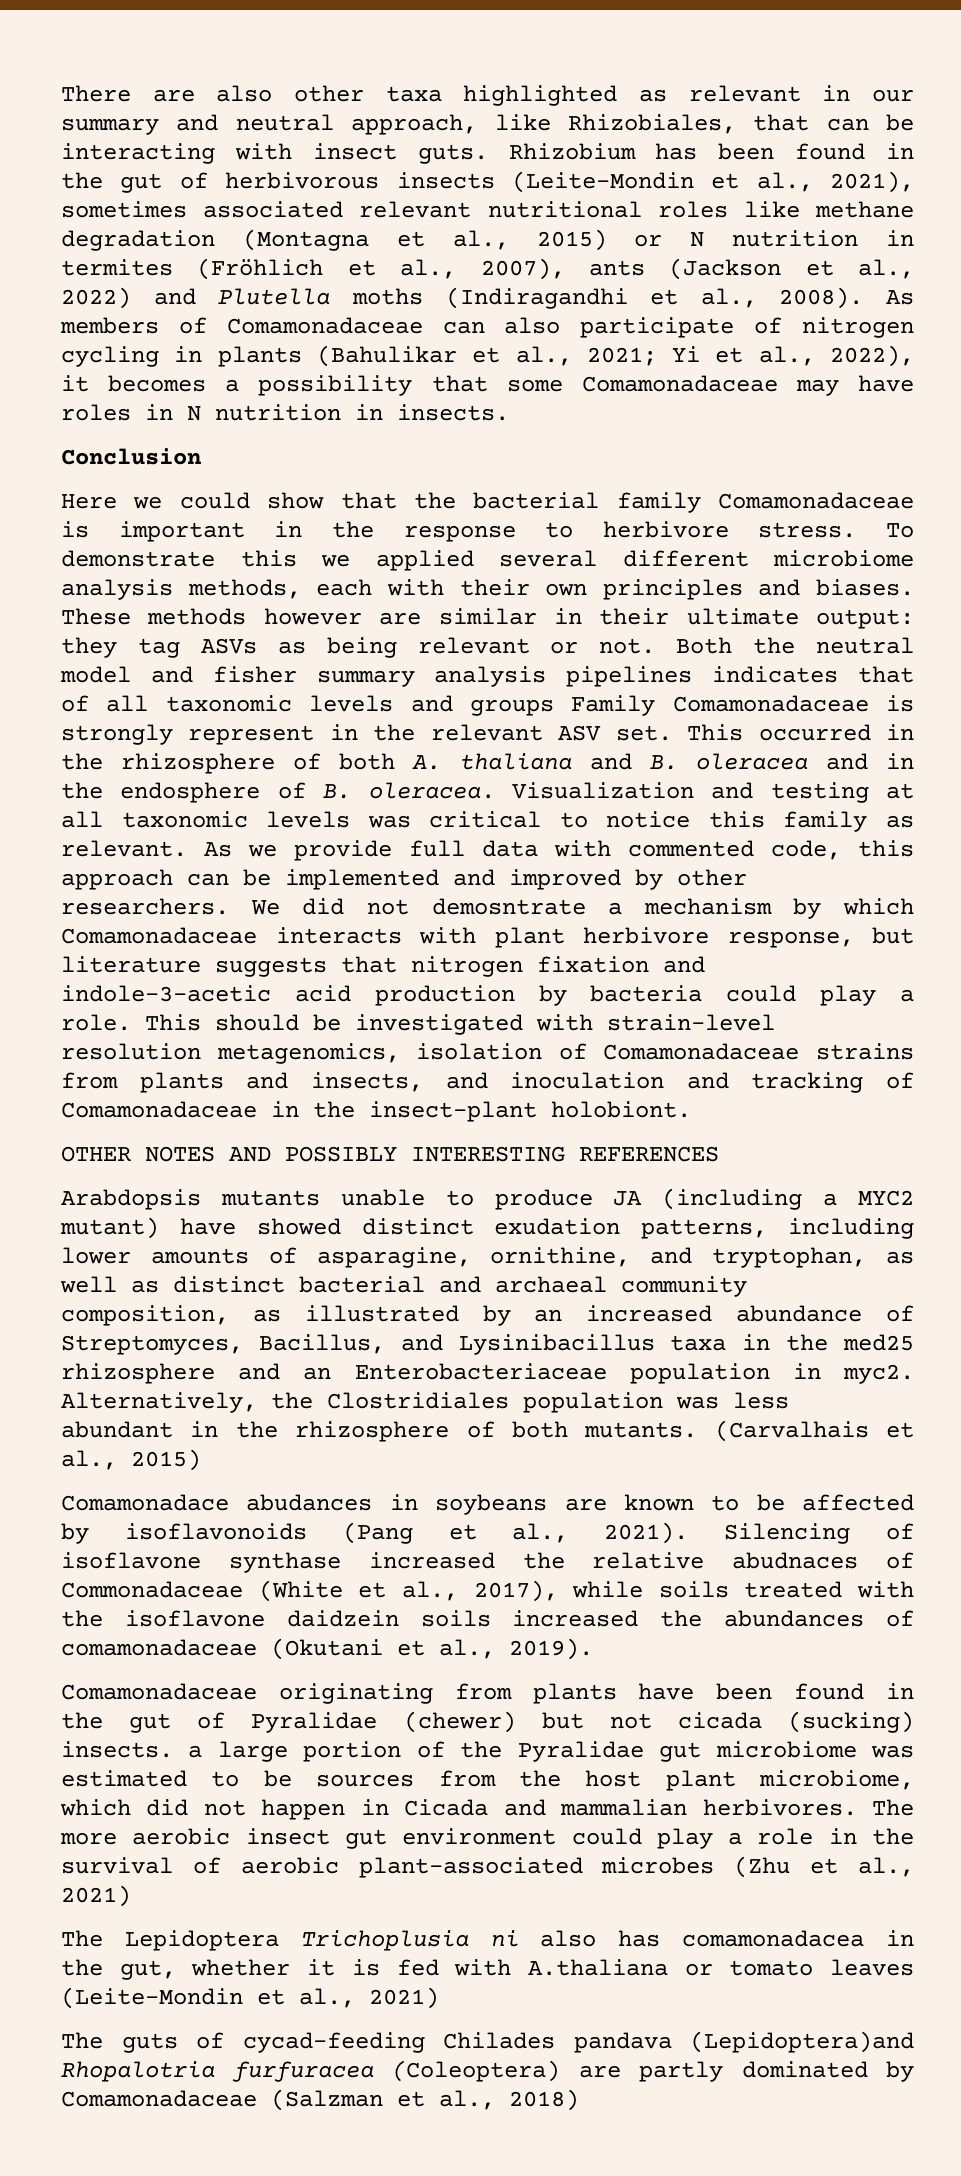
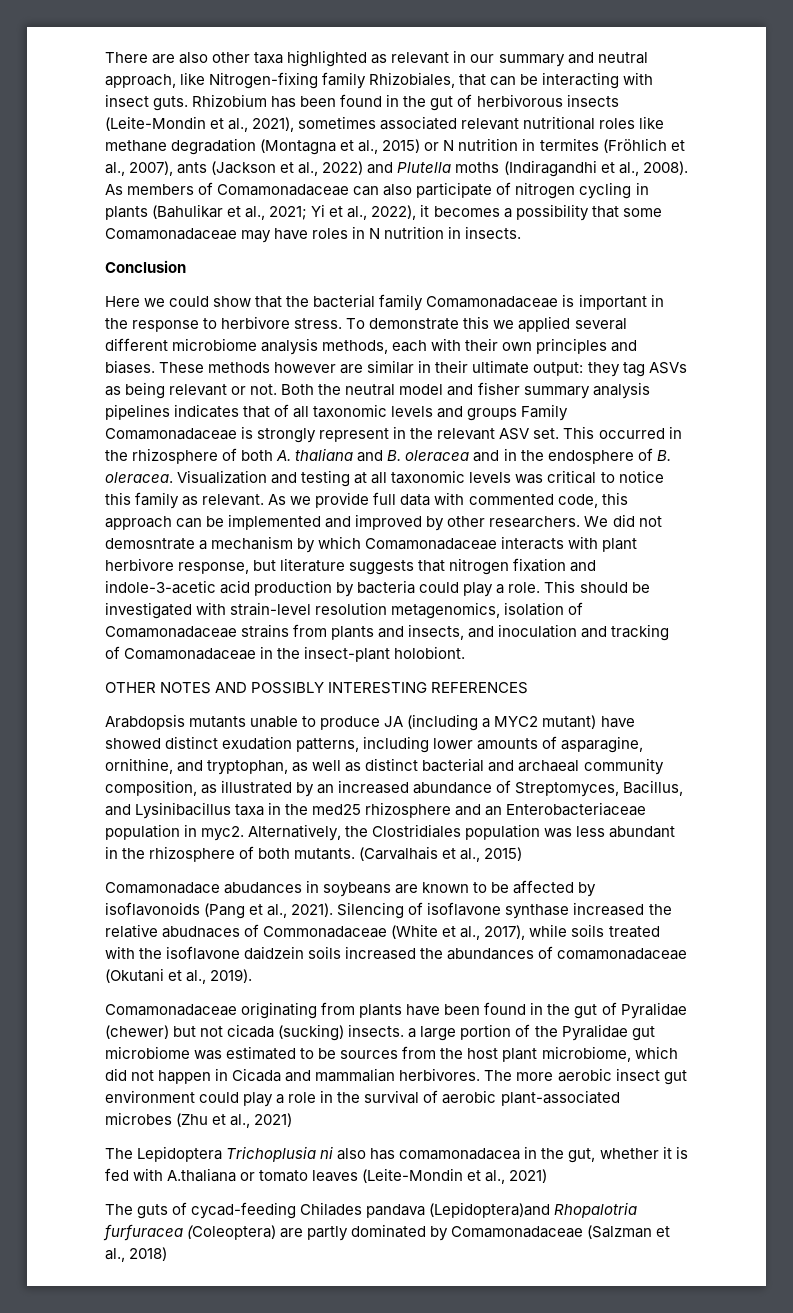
- There are also other taxa highlighted as relevant in our summary and neutral approach, like Rhizobiales, that can be interacting with insect guts.
+ There are also other taxa highlighted as relevant in our summary and neutral approach, like Nitrogen-fixing family Rhizobiales, that can be interacting with insect guts.

